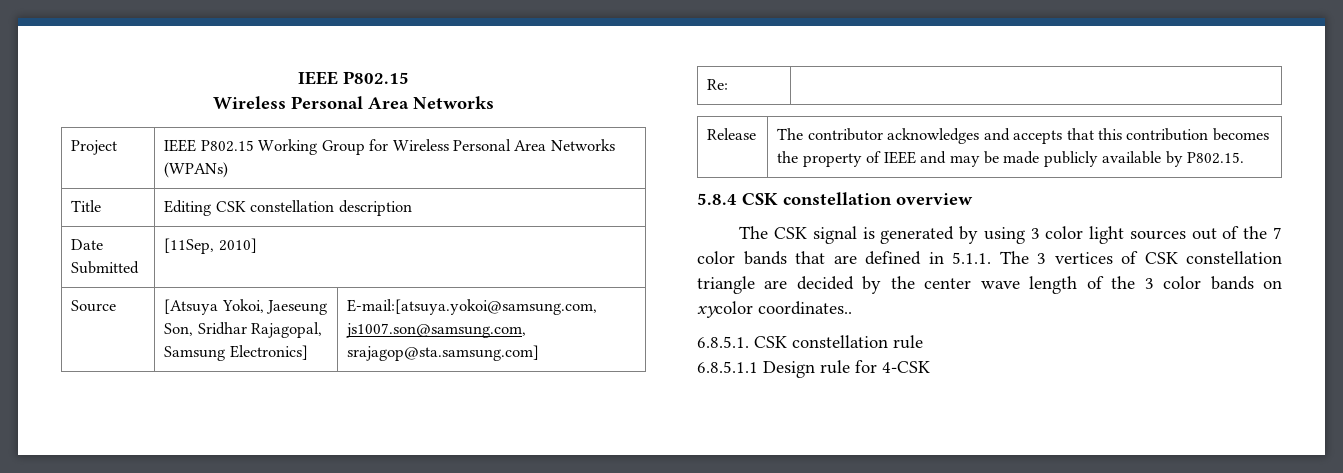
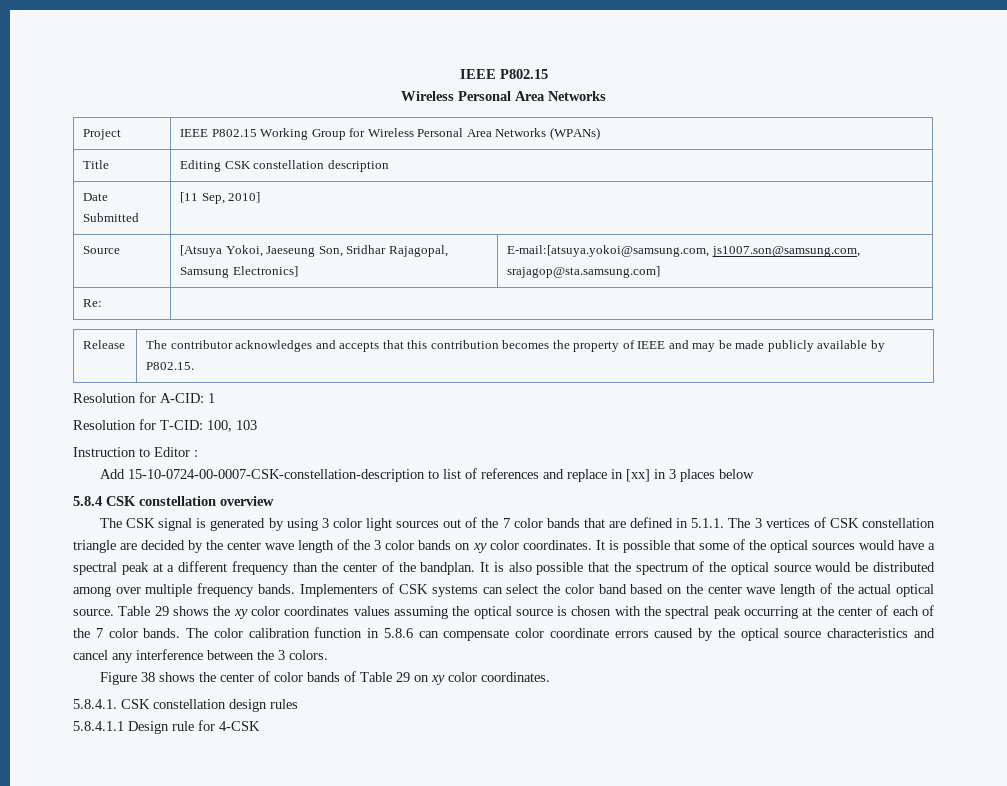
- Date Submitted | [11Sep, 2010]
+ Date Submitted | [11 Sep, 2010]
+ Resolution for A-CID: 1
+ Resolution for T-CID: 100, 103
+ Instruction to Editor :
+ Add 15-10-0724-00-0007-CSK-constellation-description to list of references and replace in [xx] in 3 places below
- The CSK signal is generated by using 3 color light sources out of the 7 color bands that are defined in 5.1.1. The 3 vertices of CSK constellation triangle are decided by the center wave length of the 3 color bands on xycolor coordinates..
- 6.8.5.1. CSK constellation rule
- 6.8.5.1.1 Design rule for 4-CSK
+ The CSK signal is generated by using 3 color light sources out of the 7 color bands that are defined in 5.1.1. The 3 vertices of CSK constellation triangle are decided by the center wave length of the 3 color bands on xy color coordinates. It is possible that some of the optical sources would have a spectral peak at a different frequency than the center of the bandplan. It is also possible that the spectrum of the optical source would be distributed among over multiple frequency bands. Implementers of CSK systems can select the color band based on the center wave length of the actual optical source. Table 29 shows the xy color coordinates values assuming the optical source is chosen with the spectral peak occurring at the center of each of the 7 color bands. The color calibration function in 5.8.6 can compensate color coordinate errors caused by the optical source characteristics and cancel any interference between the 3 colors.
+ Figure 38 shows the center of color bands of Table 29 on xy color coordinates.
+ 5.8.4.1. CSK constellation design rules
+ 5.8.4.1.1 Design rule for 4-CSK

